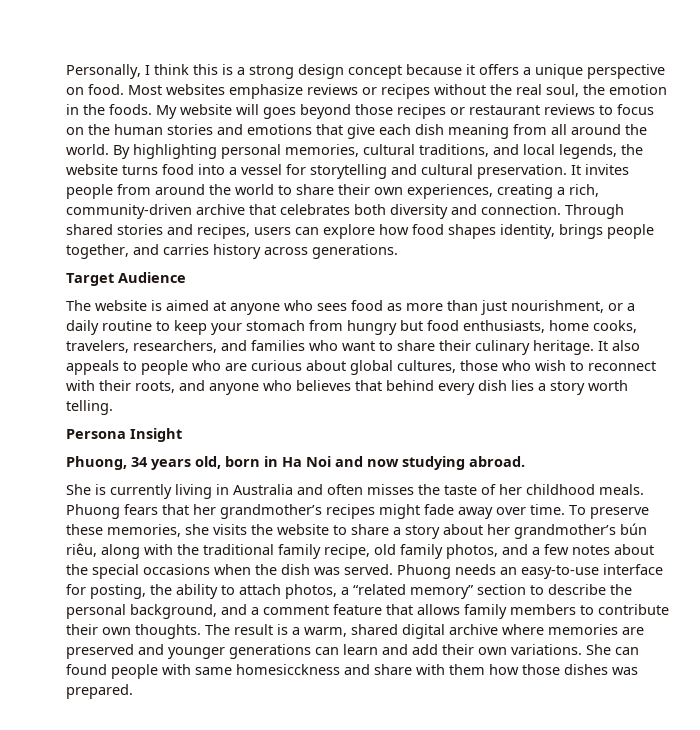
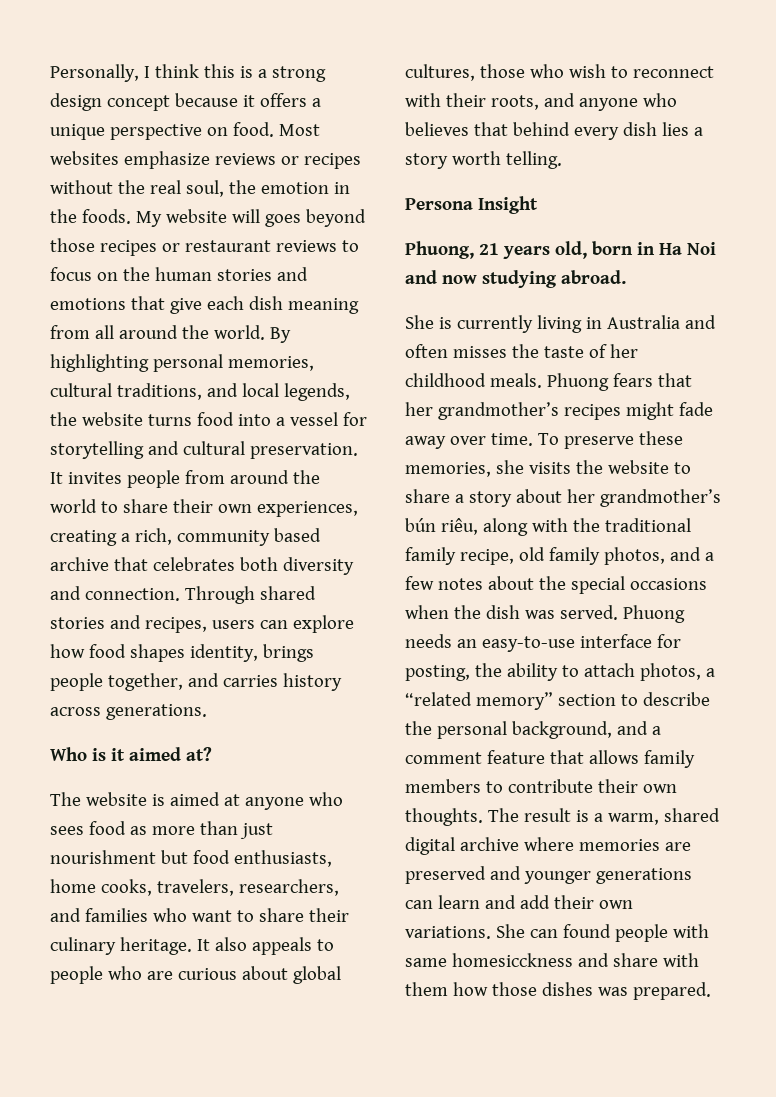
- It invites people from around the world to share their own experiences, creating a rich, community-driven archive that celebrates both diversity and connection.
+ It invites people from around the world to share their own experiences, creating a rich, community based archive that celebrates both diversity and connection.
- Target Audience
+ Who is it aimed at?
- The website is aimed at anyone who sees food as more than just nourishment, or a daily routine to keep your stomach from hungry but food enthusiasts, home cooks, travelers, researchers, and families who want to share their culinary heritage.
+ The website is aimed at anyone who sees food as more than just nourishment but food enthusiasts, home cooks, travelers, researchers, and families who want to share their culinary heritage.
- Phuong, 34 years old, born in Ha Noi and now studying abroad.
+ Phuong, 21 years old, born in Ha Noi and now studying abroad.

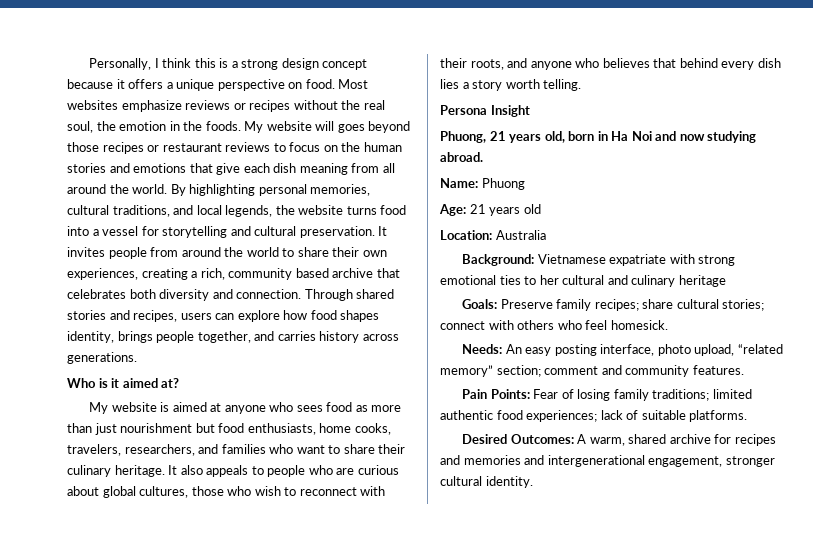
- The website is aimed at anyone who sees food as more than just nourishment but food enthusiasts, home cooks, travelers, researchers, and families who want to share their culinary heritage.
+ My website is aimed at anyone who sees food as more than just nourishment but food enthusiasts, home cooks, travelers, researchers, and families who want to share their culinary heritage.
- She is currently living in Australia and often misses the taste of her childhood meals. Phuong fears that her grandmother’s recipes might fade away over time. To preserve these memories, she visits the website to share a story about her grandmother’s bún riêu, along with the traditional family recipe, old family photos, and a few notes about the special occasions when the dish was served. Phuong needs an easy-to-use interface for posting, the ability to attach photos, a “related memory” section to describe the personal background, and a comment feature that allows family members to contribute their own thoughts. The result is a warm, shared digital archive where memories are preserved and younger generations can learn and add their own variations. She can found people with same homesicckness and share with them how those dishes was prepared.
+ Name: Phuong
+ Age: 21 years old
+ Location: Australia
+ Background: Vietnamese expatriate with strong emotional ties to her cultural and culinary heritage
+ Goals: Preserve family recipes; share cultural stories; connect with others who feel homesick.
+ Needs: An easy posting interface, photo upload, “related memory” section; comment and community features.
+ Pain Points: Fear of losing family traditions; limited authentic food experiences; lack of suitable platforms.
+ Desired Outcomes: A warm, shared archive for recipes and memories and intergenerational engagement, stronger cultural identity.

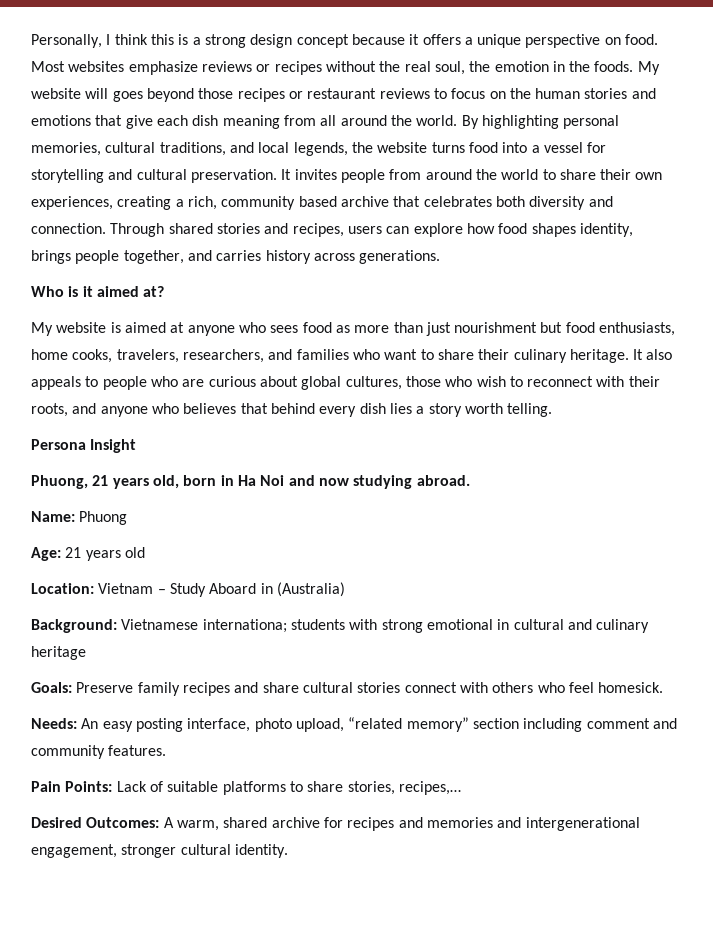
- Location: Australia
+ Location: Vietnam – Study Aboard in (Australia)
- Background: Vietnamese expatriate with strong emotional ties to her cultural and culinary heritage
+ Background: Vietnamese internationa; students with strong emotional in cultural and culinary heritage
- Goals: Preserve family recipes; share cultural stories; connect with others who feel homesick.
+ Goals: Preserve family recipes and share cultural stories connect with others who feel homesick.
- Needs: An easy posting interface, photo upload, “related memory” section; comment and community features.
+ Needs: An easy posting interface, photo upload, “related memory” section including comment and community features.
- Pain Points: Fear of losing family traditions; limited authentic food experiences; lack of suitable platforms.
+ Pain Points: Lack of suitable platforms to share stories, recipes,…

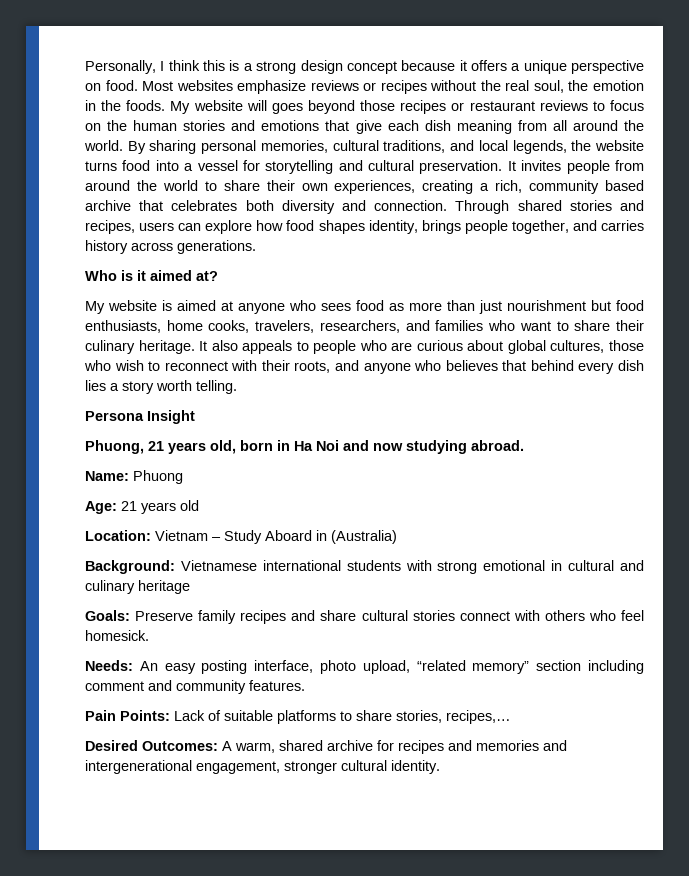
- By highlighting personal memories, cultural traditions, and local legends, the website turns food into a vessel for storytelling and cultural preservation.
+ By sharing personal memories, cultural traditions, and local legends, the website turns food into a vessel for storytelling and cultural preservation.
- Background: Vietnamese internationa; students with strong emotional in cultural and culinary heritage
+ Background: Vietnamese international students with strong emotional in cultural and culinary heritage

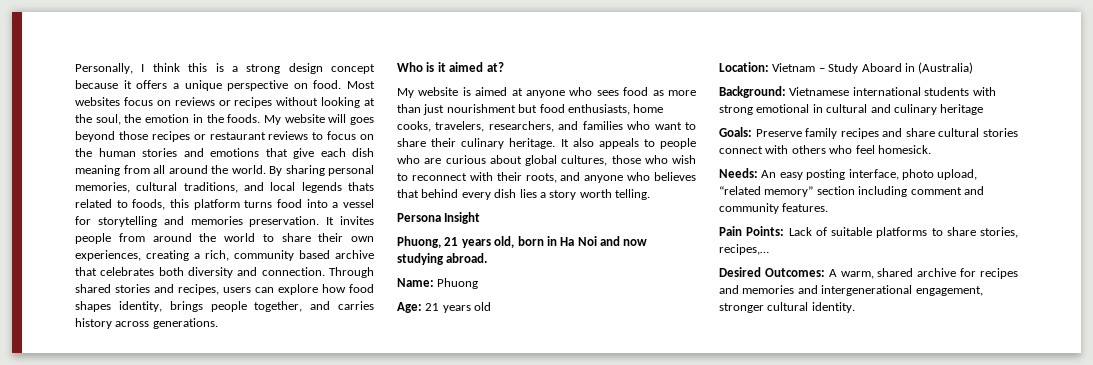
- Most websites emphasize reviews or recipes without the real soul, the emotion in the foods.
+ Most websites focus on reviews or recipes without looking at the soul, the emotion in the foods.
- By sharing personal memories, cultural traditions, and local legends, the website turns food into a vessel for storytelling and cultural preservation.
+ By sharing personal memories, cultural traditions, and local legends thats related to foods, this platform turns food into a vessel for storytelling and memories preservation.

